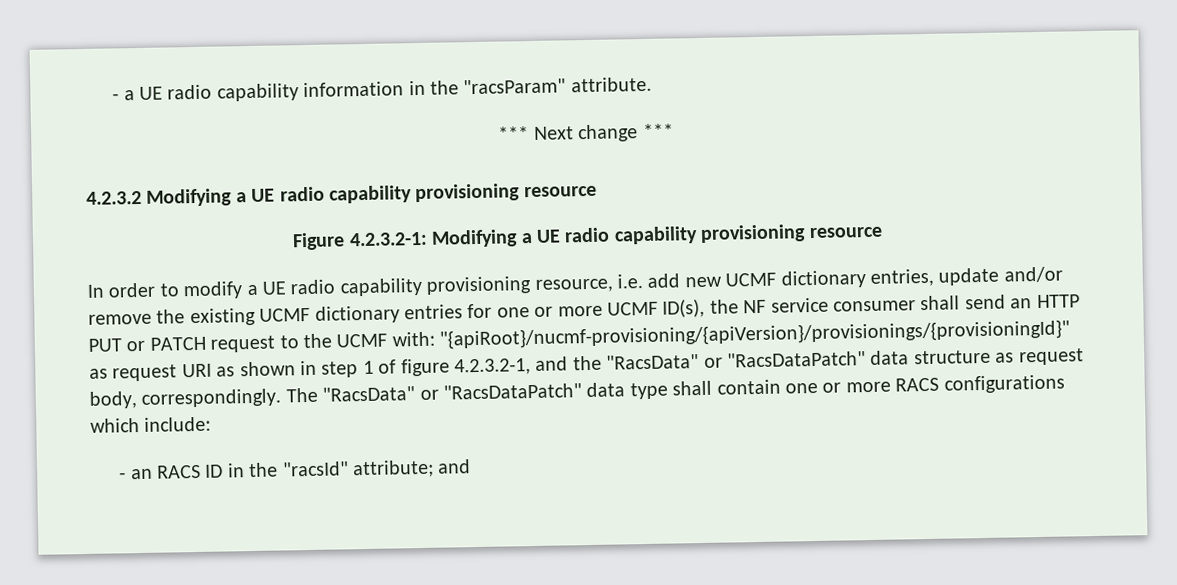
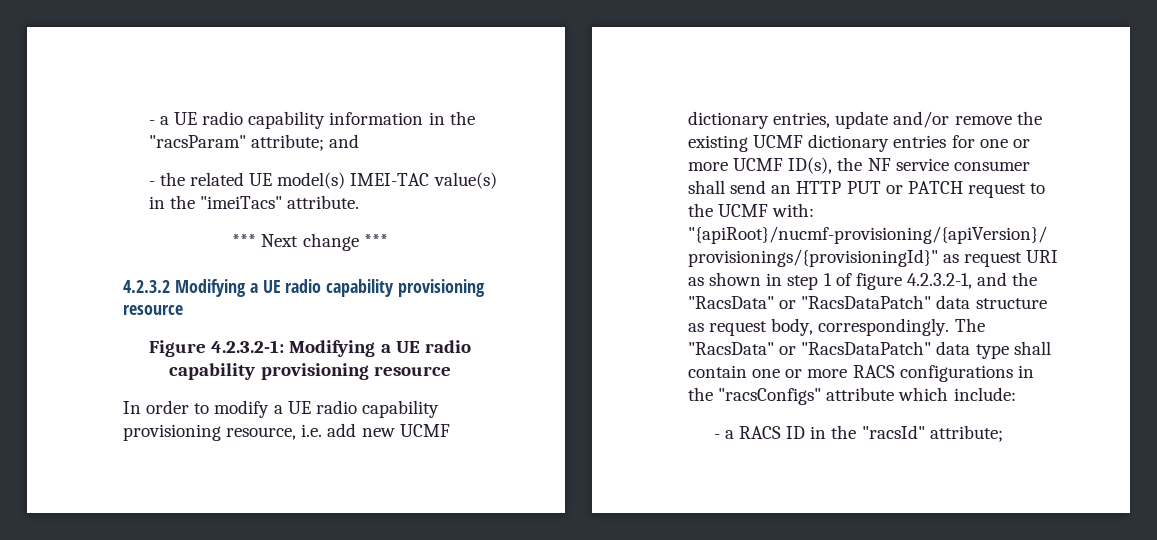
- - a UE radio capability information in the "racsParam" attribute.
+ - a UE radio capability information in the "racsParam" attribute; and
+ - the related UE model(s) IMEI-TAC value(s) in the "imeiTacs" attribute.
- The "RacsData" or "RacsDataPatch" data type shall contain one or more RACS configurations which include:
+ The "RacsData" or "RacsDataPatch" data type shall contain one or more RACS configurations in the "racsConfigs" attribute which include:
- - an RACS ID in the "racsId" attribute; and
+ - a RACS ID in the "racsId" attribute;

